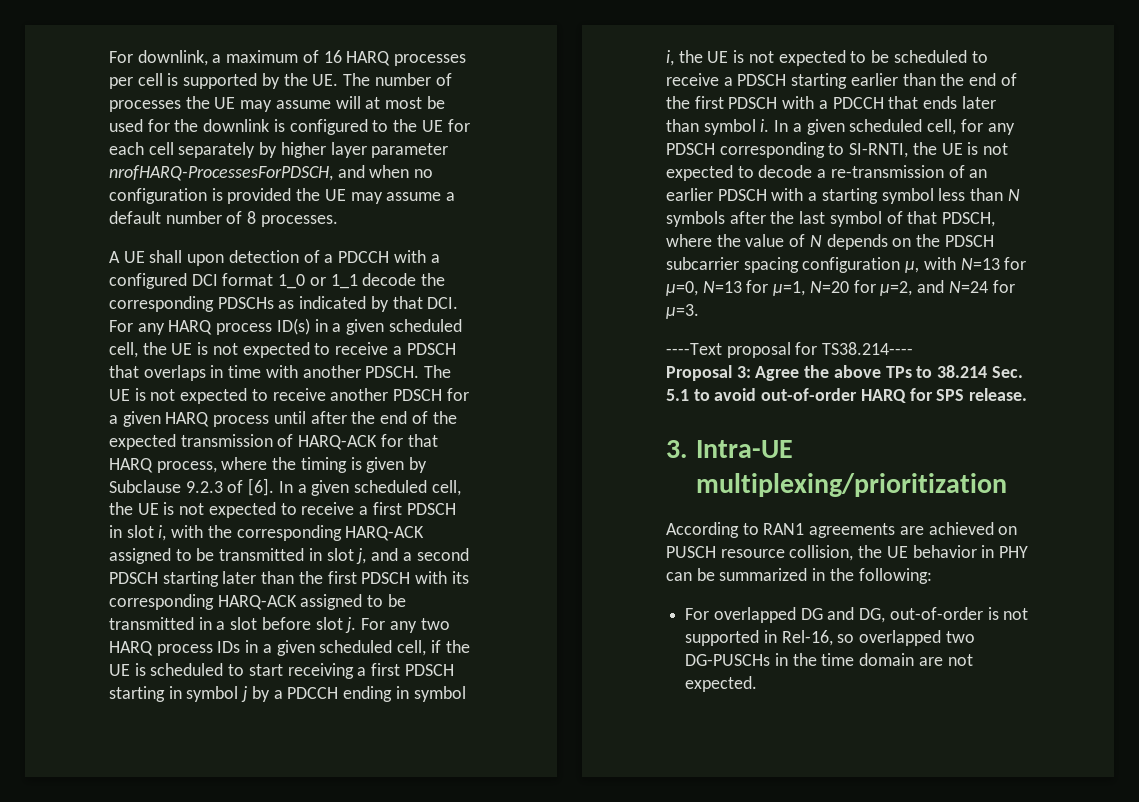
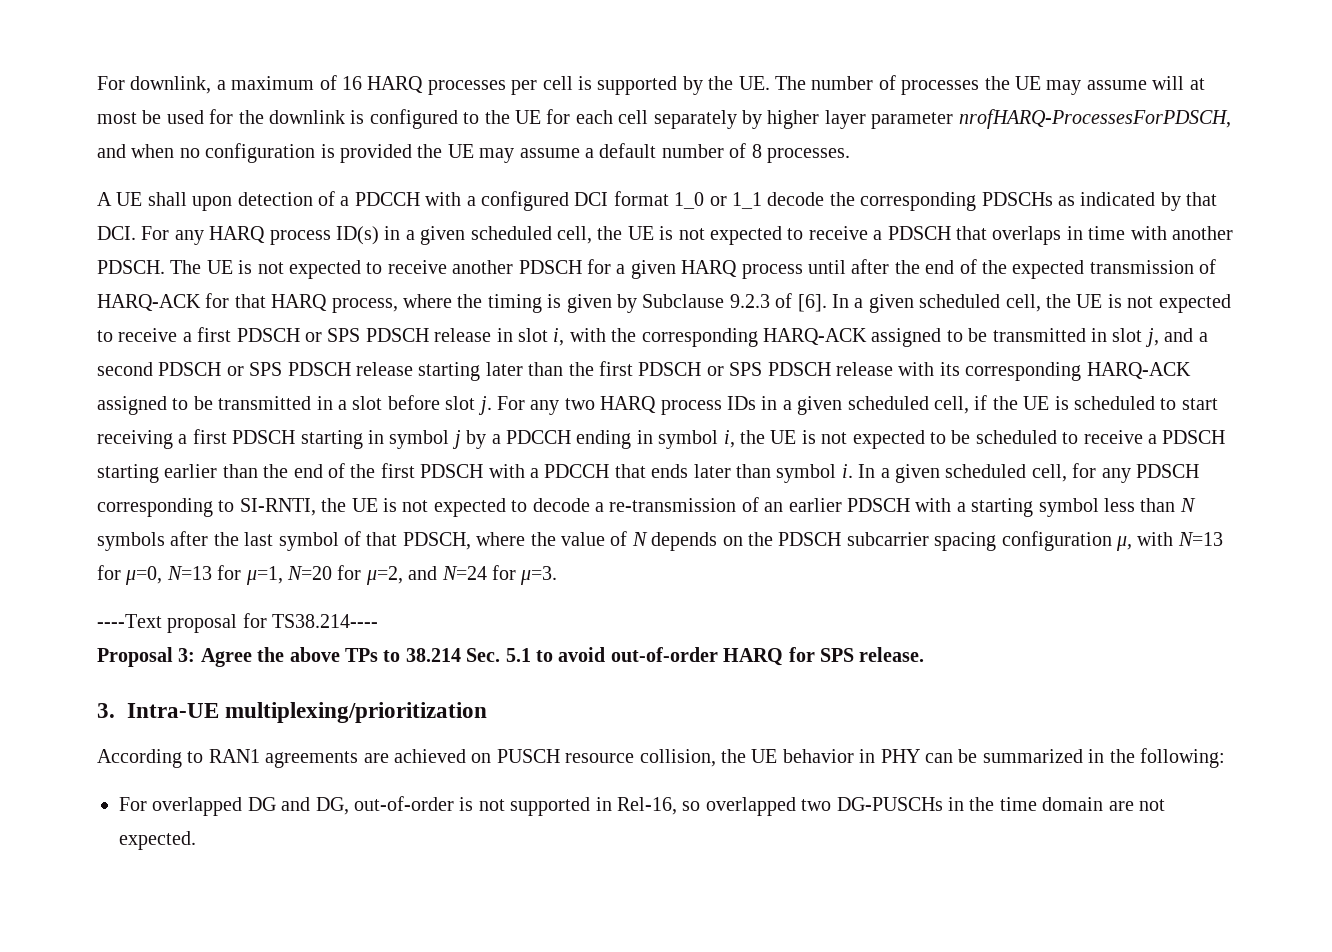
- In a given scheduled cell, the UE is not expected to receive a first PDSCH in slot i, with the corresponding HARQ-ACK assigned to be transmitted in slot j, and a second PDSCH starting later than the first PDSCH with its corresponding HARQ-ACK assigned to be transmitted in a slot before slot j.
+ In a given scheduled cell, the UE is not expected to receive a first PDSCH or SPS PDSCH release in slot i, with the corresponding HARQ-ACK assigned to be transmitted in slot j, and a second PDSCH or SPS PDSCH release starting later than the first PDSCH or SPS PDSCH release with its corresponding HARQ-ACK assigned to be transmitted in a slot before slot j.

